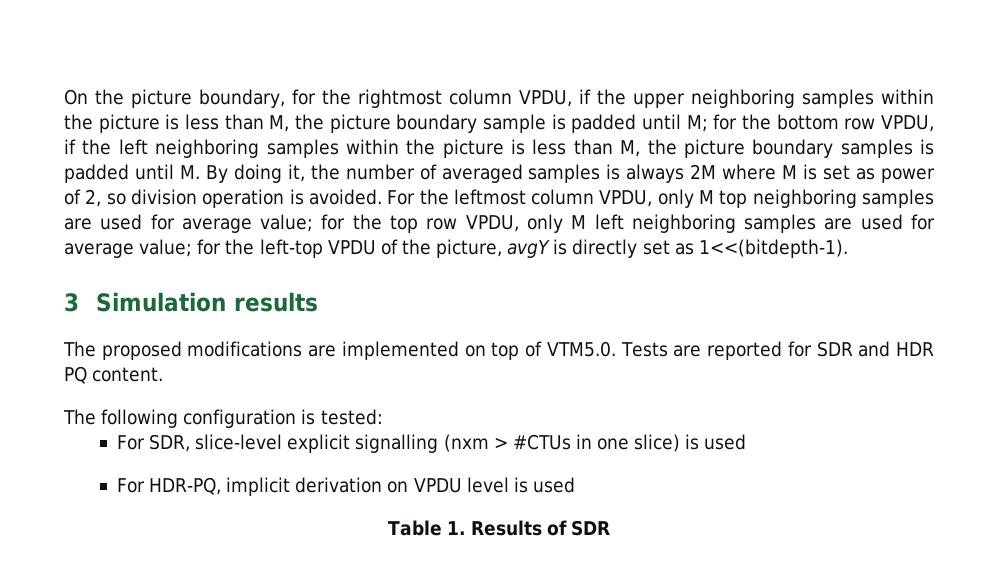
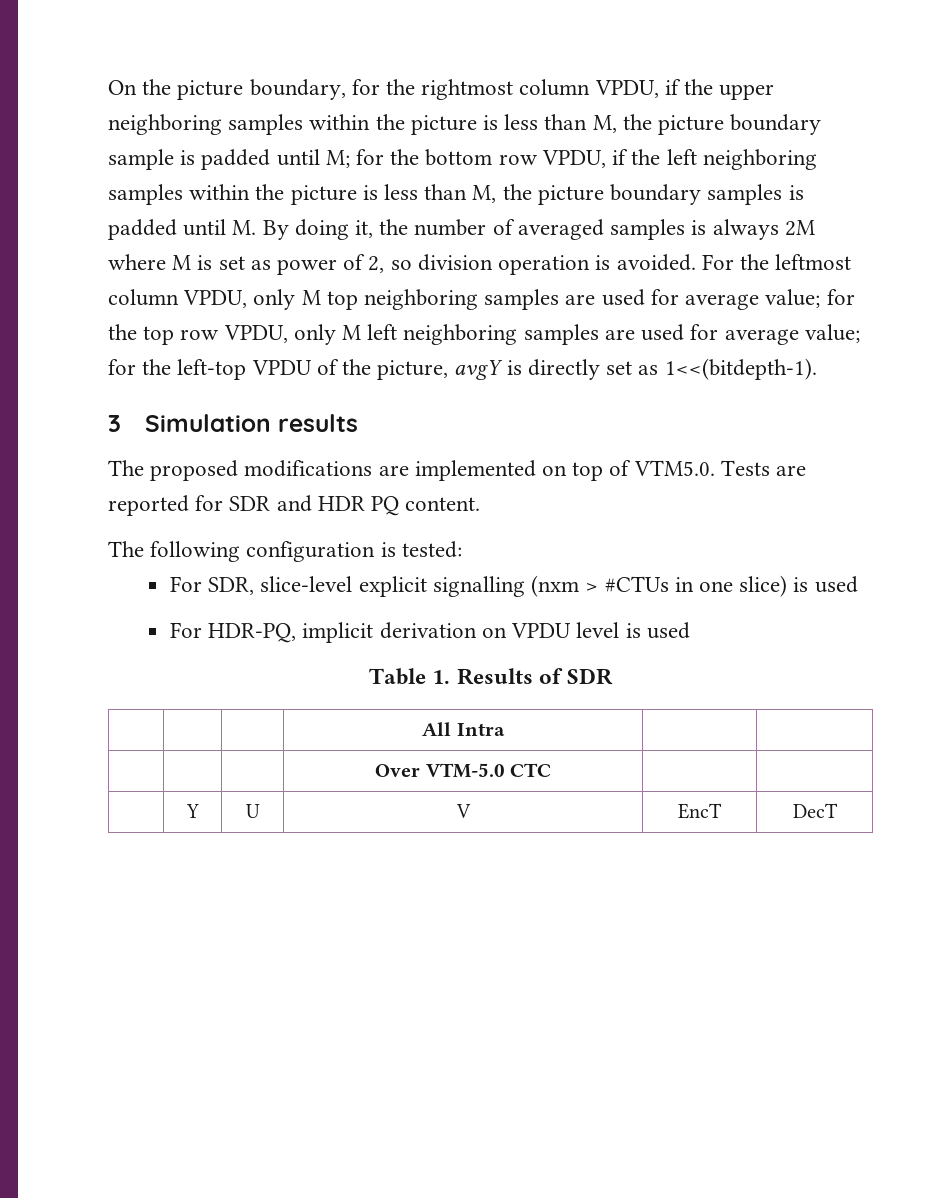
+ | | | All Intra | |
+ | | | Over VTM-5.0 CTC | |
+ | Y | U | V | EncT | DecT

